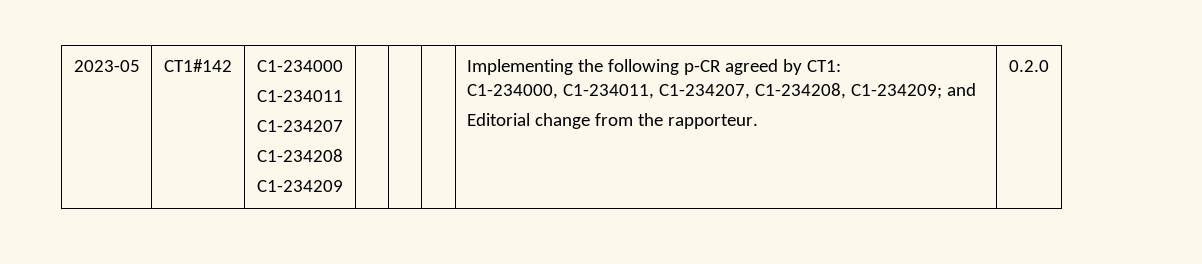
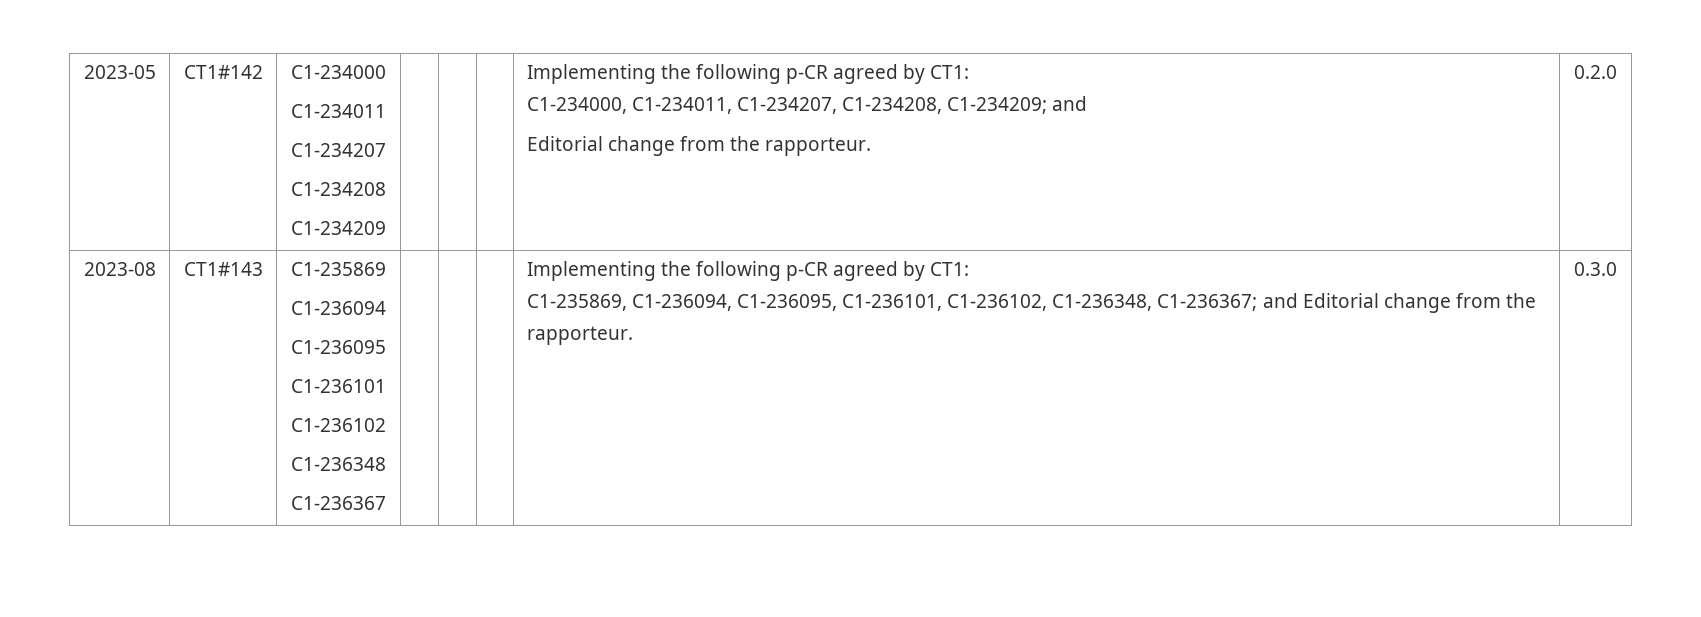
+ 2023-08 | CT1#143 | C1-235869
+ C1-236094
+ C1-236095
+ C1-236101
+ C1-236102
+ C1-236348
+ C1-236367 | | | | Implementing the following p-CR agreed by CT1:
+ C1-235869, C1-236094, C1-236095, C1-236101, C1-236102, C1-236348, C1-236367; and Editorial change from the rapporteur. | 0.3.0

